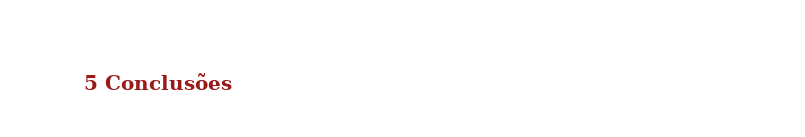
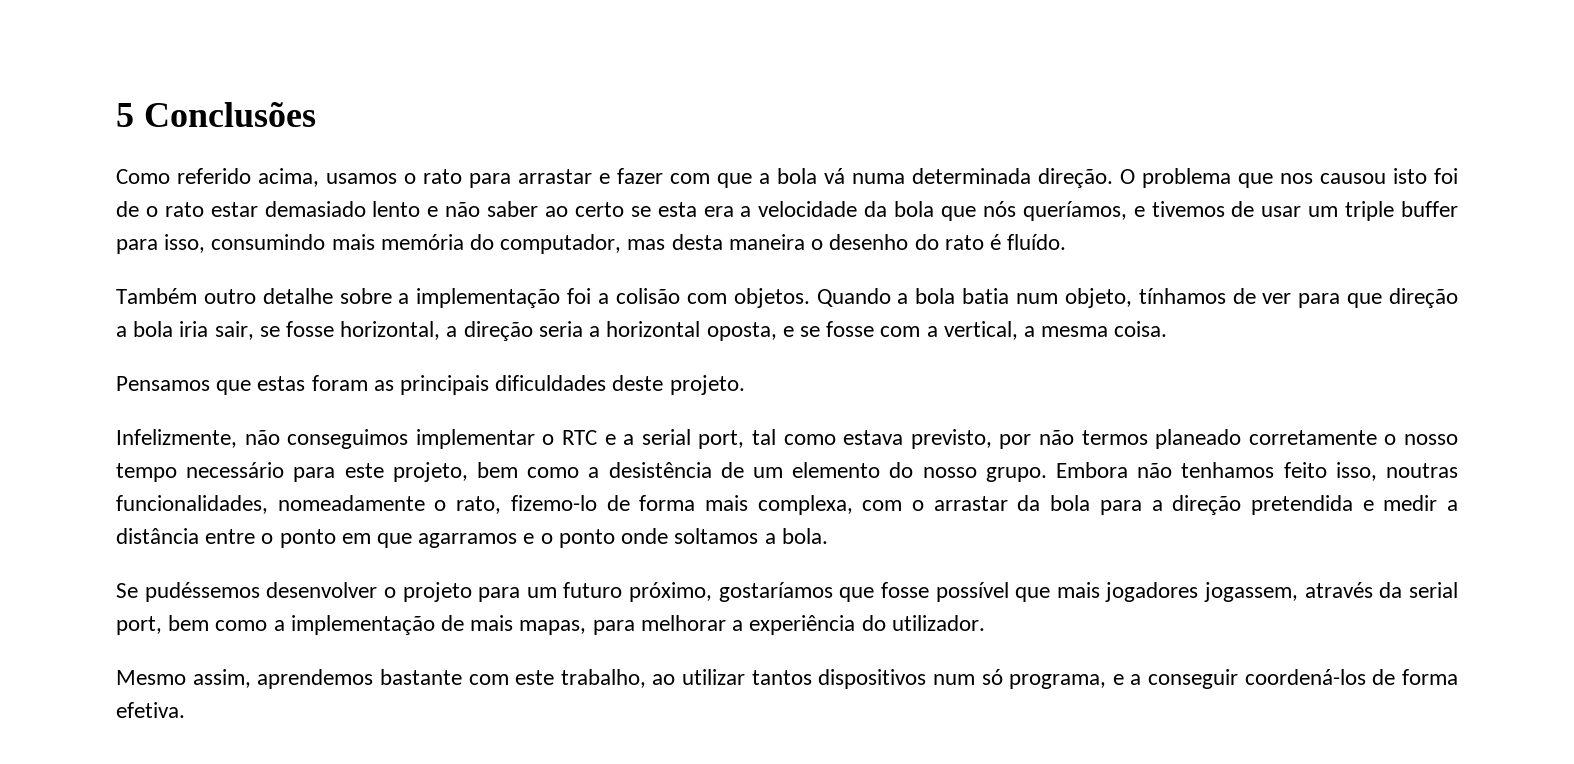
+ Como referido acima, usamos o rato para arrastar e fazer com que a bola vá numa determinada direção. O problema que nos causou isto foi de o rato estar demasiado lento e não saber ao certo se esta era a velocidade da bola que nós queríamos, e tivemos de usar um triple buffer para isso, consumindo mais memória do computador, mas desta maneira o desenho do rato é fluído.
+ Também outro detalhe sobre a implementação foi a colisão com objetos. Quando a bola batia num objeto, tínhamos de ver para que direção a bola iria sair, se fosse horizontal, a direção seria a horizontal oposta, e se fosse com a vertical, a mesma coisa.
+ Pensamos que estas foram as principais dificuldades deste projeto.
+ Infelizmente, não conseguimos implementar o RTC e a serial port, tal como estava previsto, por não termos planeado corretamente o nosso tempo necessário para este projeto, bem como a desistência de um elemento do nosso grupo. Embora não tenhamos feito isso, noutras funcionalidades, nomeadamente o rato, fizemo-lo de forma mais complexa, com o arrastar da bola para a direção pretendida e medir a distância entre o ponto em que agarramos e o ponto onde soltamos a bola.
+ Se pudéssemos desenvolver o projeto para um futuro próximo, gostaríamos que fosse possível que mais jogadores jogassem, através da serial port, bem como a implementação de mais mapas, para melhorar a experiência do utilizador.
+ Mesmo assim, aprendemos bastante com este trabalho, ao utilizar tantos dispositivos num só programa, e a conseguir coordená-los de forma efetiva.

